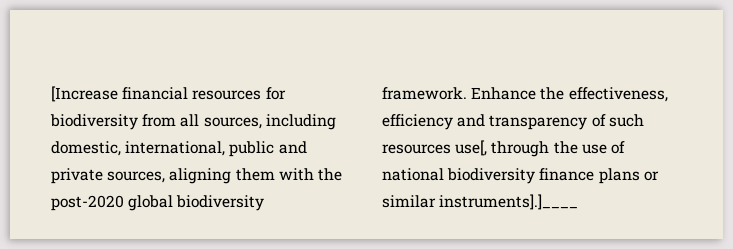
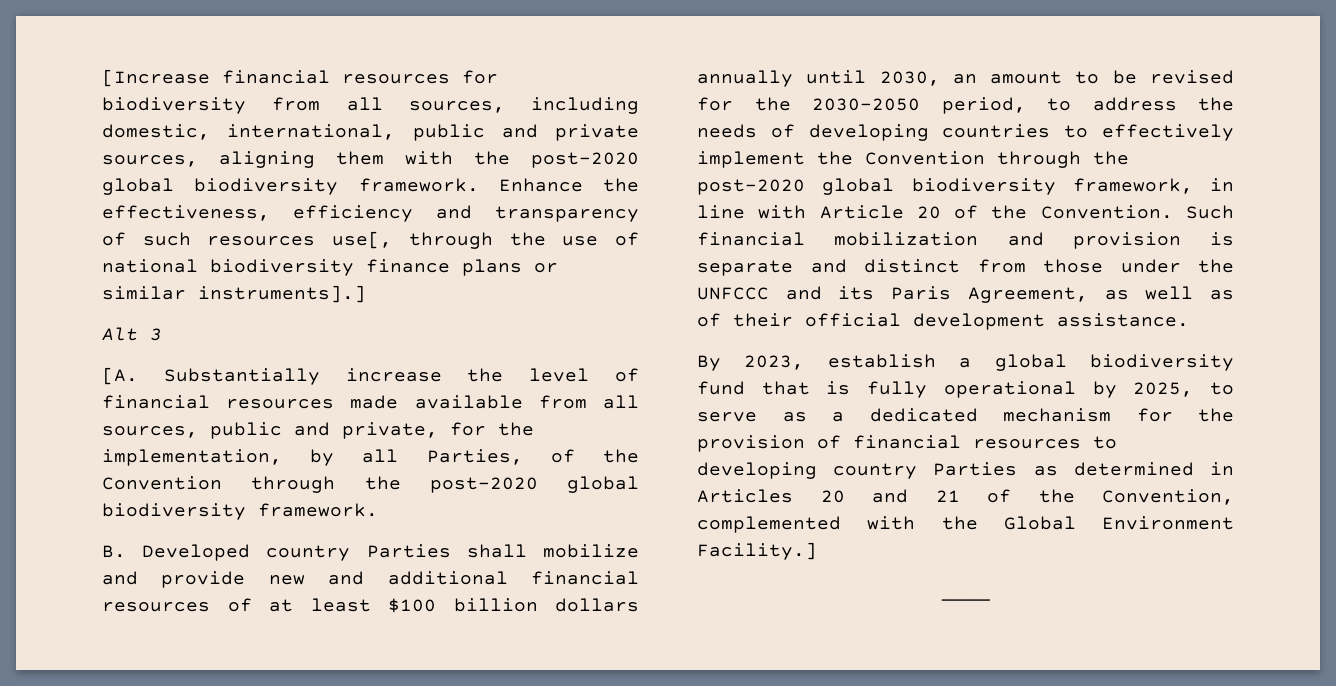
- Enhance the effectiveness, efficiency and transparency of such resources use[, through the use of national biodiversity finance plans or similar instruments].]____
+ Enhance the effectiveness, efficiency and transparency of such resources use[, through the use of national biodiversity finance plans or similar instruments].]
+ Alt 3
+ [A. Substantially increase the level of financial resources made available from all sources, public and private, for the implementation, by all Parties, of the Convention through the post-2020 global biodiversity framework.
+ B. Developed country Parties shall mobilize and provide new and additional financial resources of at least $100 billion dollars annually until 2030, an amount to be revised for the 2030-2050 period, to address the needs of developing countries to effectively implement the Convention through the post-2020 global biodiversity framework, in line with Article 20 of the Convention. Such financial mobilization and provision is separate and distinct from those under the UNFCCC and its Paris Agreement, as well as of their official development assistance.
+ By 2023, establish a global biodiversity fund that is fully operational by 2025, to serve as a dedicated mechanism for the provision of financial resources to developing country Parties as determined in Articles 20 and 21 of the Convention, complemented with the Global Environment Facility.]
+ ____

